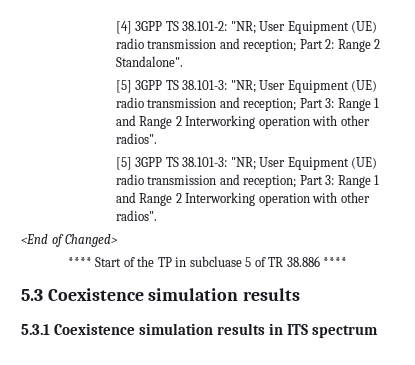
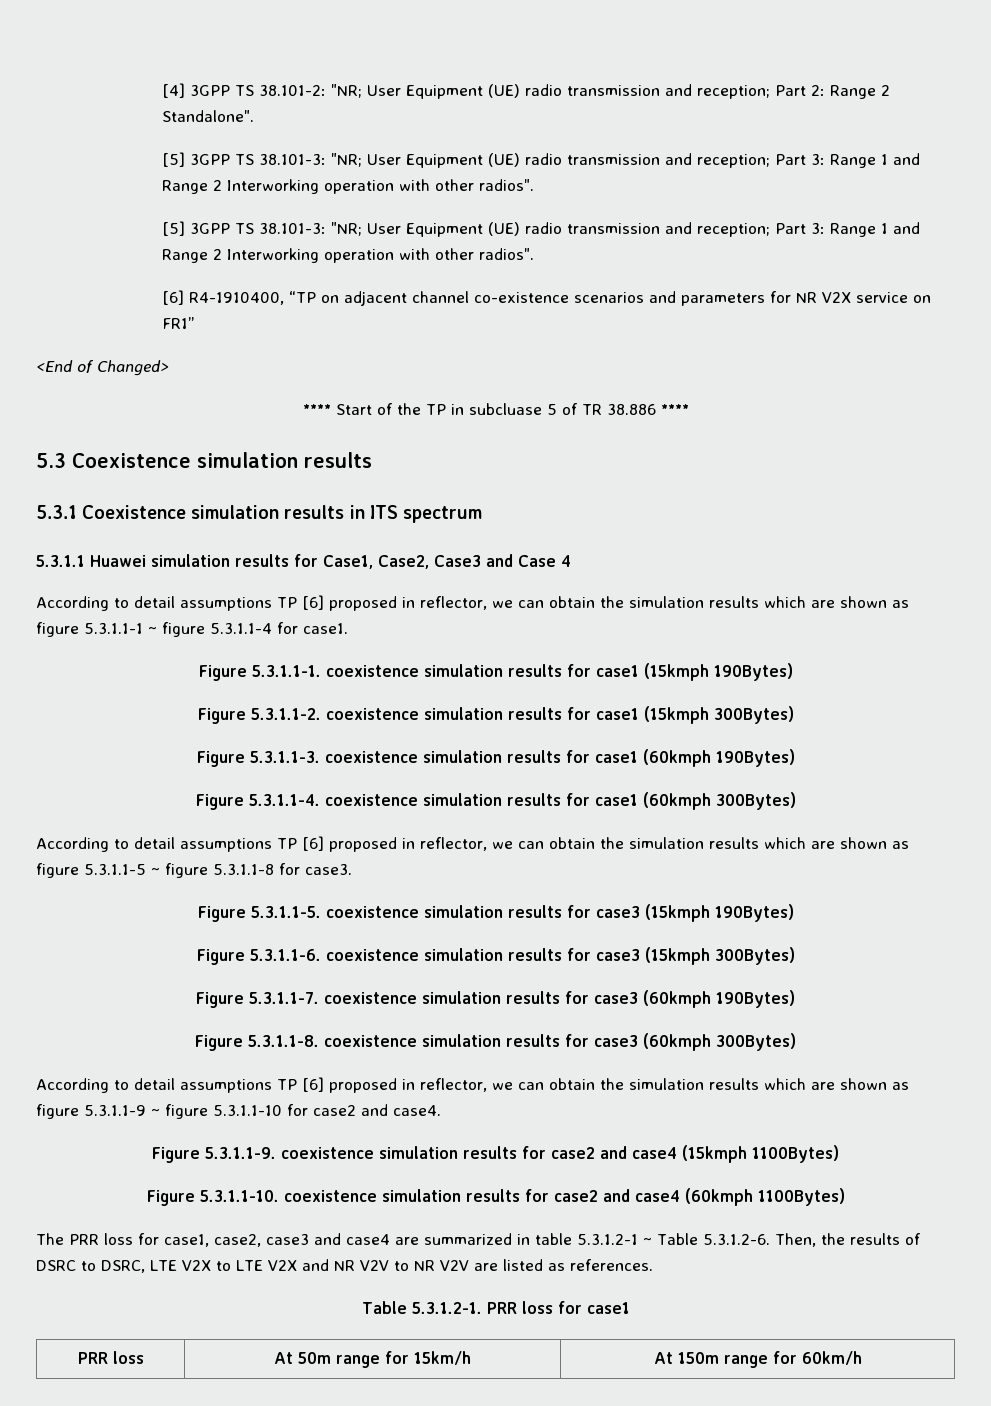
+ [6] R4-1910400, “TP on adjacent channel co-existence scenarios and parameters for NR V2X service on FR1”
+ 5.3.1.1 Huawei simulation results for Case1, Case2, Case3 and Case 4
+ According to detail assumptions TP [6] proposed in reflector, we can obtain the simulation results which are shown as figure 5.3.1.1-1 ~ figure 5.3.1.1-4 for case1.
+ Figure 5.3.1.1-1. coexistence simulation results for case1 (15kmph 190Bytes)
+ Figure 5.3.1.1-2. coexistence simulation results for case1 (15kmph 300Bytes)
+ Figure 5.3.1.1-3. coexistence simulation results for case1 (60kmph 190Bytes)
+ Figure 5.3.1.1-4. coexistence simulation results for case1 (60kmph 300Bytes)
+ According to detail assumptions TP [6] proposed in reflector, we can obtain the simulation results which are shown as figure 5.3.1.1-5 ~ figure 5.3.1.1-8 for case3.
+ Figure 5.3.1.1-5. coexistence simulation results for case3 (15kmph 190Bytes)
+ Figure 5.3.1.1-6. coexistence simulation results for case3 (15kmph 300Bytes)
+ Figure 5.3.1.1-7. coexistence simulation results for case3 (60kmph 190Bytes)
+ Figure 5.3.1.1-8. coexistence simulation results for case3 (60kmph 300Bytes)
+ According to detail assumptions TP [6] proposed in reflector, we can obtain the simulation results which are shown as figure 5.3.1.1-9 ~ figure 5.3.1.1-10 for case2 and case4.
+ Figure 5.3.1.1-9. coexistence simulation results for case2 and case4 (15kmph 1100Bytes)
+ Figure 5.3.1.1-10. coexistence simulation results for case2 and case4 (60kmph 1100Bytes)
+ The PRR loss for case1, case2, case3 and case4 are summarized in table 5.3.1.2-1 ~ Table 5.3.1.2-6. Then, the results of DSRC to DSRC, LTE V2X to LTE V2X and NR V2V to NR V2V are listed as references.
+ Table 5.3.1.2-1. PRR loss for case1
+ PRR loss | At 50m range for 15km/h | At 150m range for 60km/h

